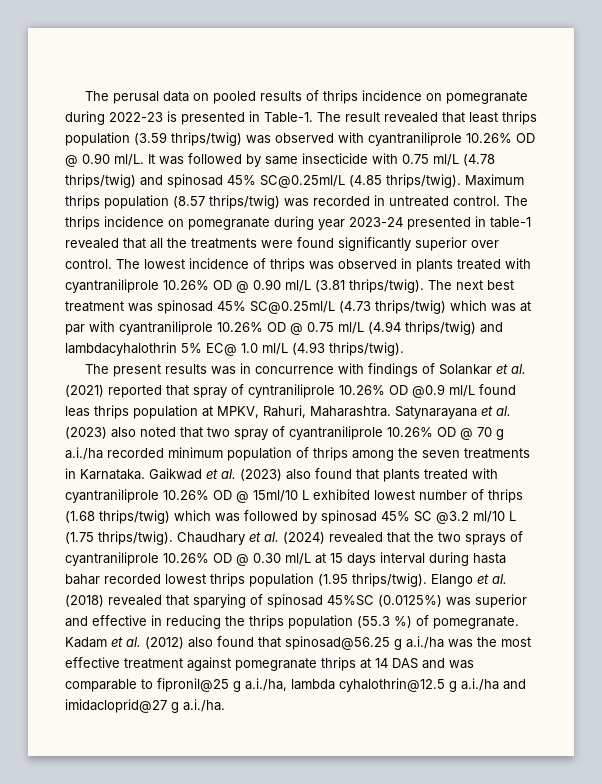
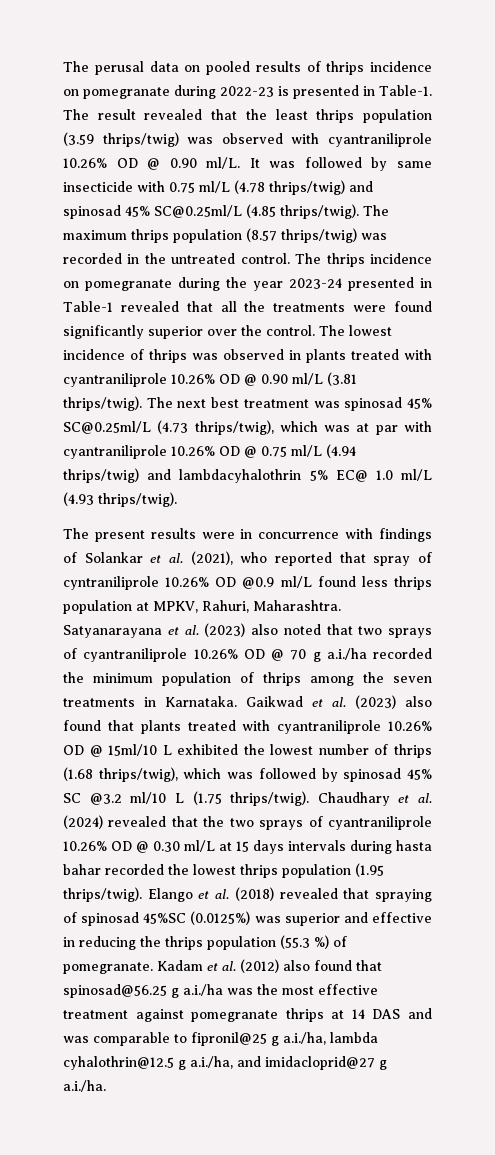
- The result revealed that least thrips population (3.59 thrips/twig) was observed with cyantraniliprole 10.26% OD @ 0.90 ml/L.
+ The result revealed that the least thrips population (3.59 thrips/twig) was observed with cyantraniliprole 10.26% OD @ 0.90 ml/L.
- Maximum thrips population (8.57 thrips/twig) was recorded in untreated control.
+ The maximum thrips population (8.57 thrips/twig) was recorded in the untreated control.
- The thrips incidence on pomegranate during year 2023-24 presented in table-1 revealed that all the treatments were found significantly superior over control.
+ The thrips incidence on pomegranate during the year 2023-24 presented in Table-1 revealed that all the treatments were found significantly superior over the control.
- The next best treatment was spinosad 45% SC@0.25ml/L (4.73 thrips/twig) which was at par with cyantraniliprole 10.26% OD @ 0.75 ml/L (4.94 thrips/twig) and lambdacyhalothrin 5% EC@ 1.0 ml/L (4.93 thrips/twig).
+ The next best treatment was spinosad 45% SC@0.25ml/L (4.73 thrips/twig), which was at par with cyantraniliprole 10.26% OD @ 0.75 ml/L (4.94 thrips/twig) and lambdacyhalothrin 5% EC@ 1.0 ml/L (4.93 thrips/twig).
- The present results was in concurrence with findings of Solankar et al. (2021) reported that spray of cyntraniliprole 10.26% OD @0.9 ml/L found leas thrips population at MPKV, Rahuri, Maharashtra.
+ The present results were in concurrence with findings of Solankar et al. (2021), who reported that spray of cyntraniliprole 10.26% OD @0.9 ml/L found less thrips population at MPKV, Rahuri, Maharashtra.
- Satynarayana et al. (2023) also noted that two spray of cyantraniliprole 10.26% OD @ 70 g a.i./ha recorded minimum population of thrips among the seven treatments in Karnataka.
+ Satyanarayana et al. (2023) also noted that two sprays of cyantraniliprole 10.26% OD @ 70 g a.i./ha recorded the minimum population of thrips among the seven treatments in Karnataka.
- Gaikwad et al. (2023) also found that plants treated with cyantraniliprole 10.26% OD @ 15ml/10 L exhibited lowest number of thrips (1.68 thrips/twig) which was followed by spinosad 45% SC @3.2 ml/10 L (1.75 thrips/twig).
+ Gaikwad et al. (2023) also found that plants treated with cyantraniliprole 10.26% OD @ 15ml/10 L exhibited the lowest number of thrips (1.68 thrips/twig), which was followed by spinosad 45% SC @3.2 ml/10 L (1.75 thrips/twig).
- Chaudhary et al. (2024) revealed that the two sprays of cyantraniliprole 10.26% OD @ 0.30 ml/L at 15 days interval during hasta bahar recorded lowest thrips population (1.95 thrips/twig).
+ Chaudhary et al. (2024) revealed that the two sprays of cyantraniliprole 10.26% OD @ 0.30 ml/L at 15 days intervals during hasta bahar recorded the lowest thrips population (1.95 thrips/twig).
- Elango et al. (2018) revealed that sparying of spinosad 45%SC (0.0125%) was superior and effective in reducing the thrips population (55.3 %) of pomegranate.
+ Elango et al. (2018) revealed that spraying of spinosad 45%SC (0.0125%) was superior and effective in reducing the thrips population (55.3 %) of pomegranate.
- Kadam et al. (2012) also found that spinosad@56.25 g a.i./ha was the most effective treatment against pomegranate thrips at 14 DAS and was comparable to fipronil@25 g a.i./ha, lambda cyhalothrin@12.5 g a.i./ha and imidacloprid@27 g a.i./ha.
+ Kadam et al. (2012) also found that spinosad@56.25 g a.i./ha was the most effective treatment against pomegranate thrips at 14 DAS and was comparable to fipronil@25 g a.i./ha, lambda cyhalothrin@12.5 g a.i./ha, and imidacloprid@27 g a.i./ha.

